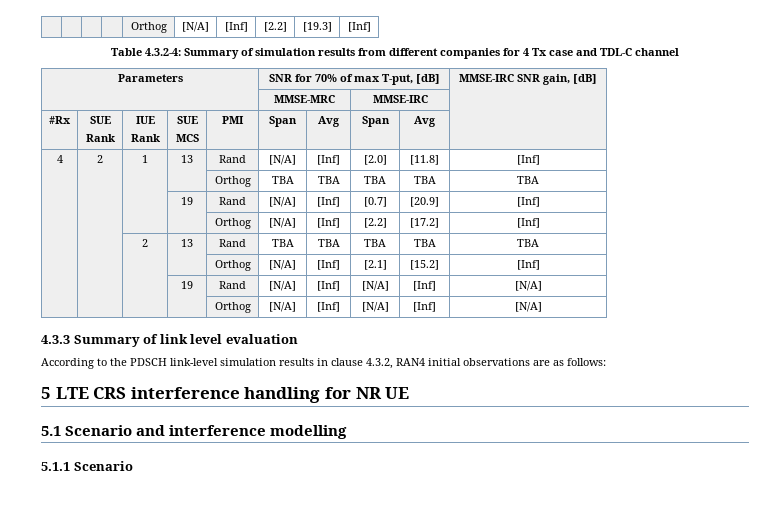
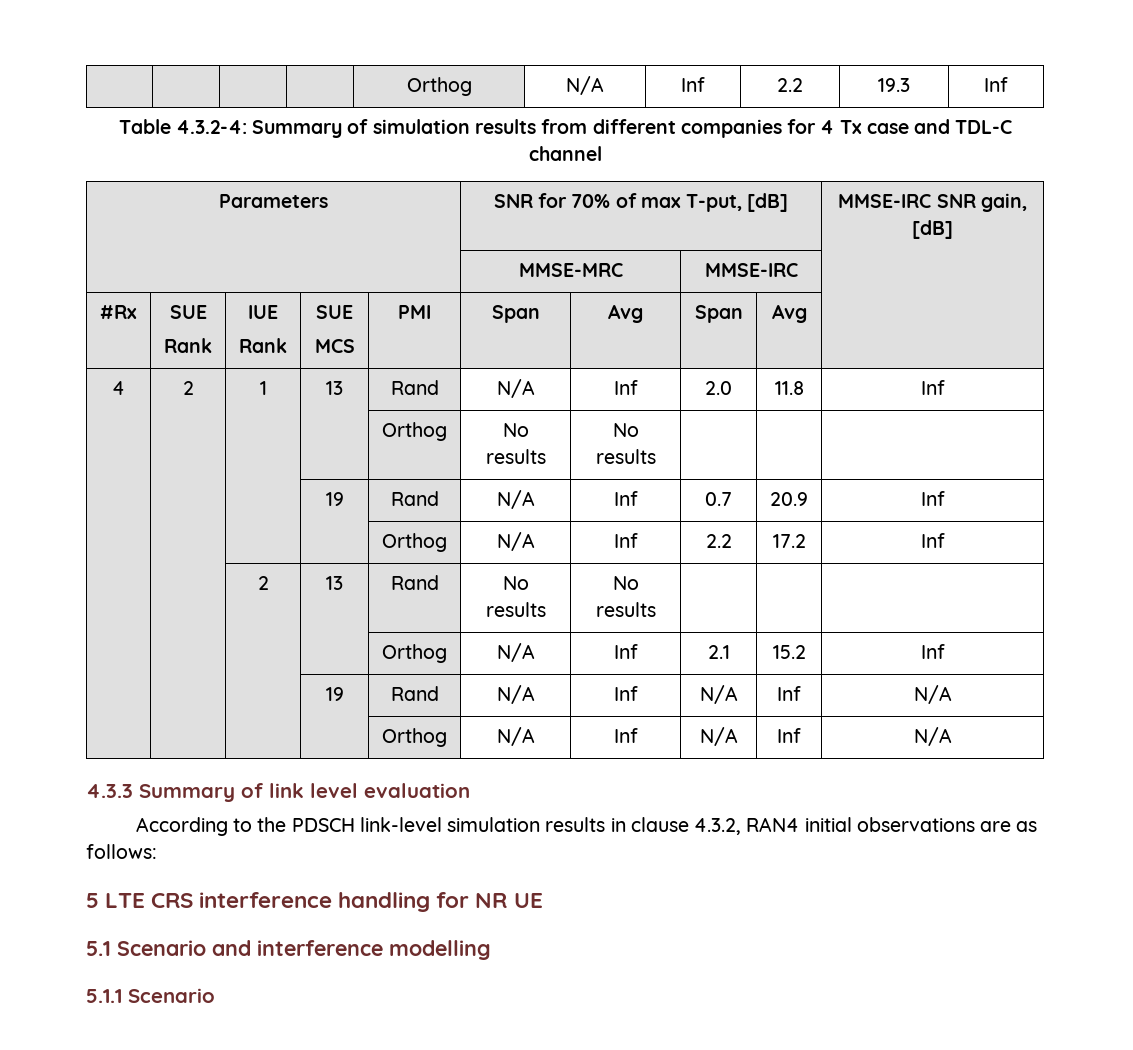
- | | | | Orthog | [N/A] | [Inf] | [2.2] | [19.3] | [Inf]
+ | | | | Orthog | N/A | Inf | 2.2 | 19.3 | Inf
- 4 | 2 | 1 | 13 | Rand | [N/A] | [Inf] | [2.0] | [11.8] | [Inf]
- | | | | Orthog | TBA | TBA | TBA | TBA | TBA
- | | | 19 | Rand | [N/A] | [Inf] | [0.7] | [20.9] | [Inf]
- | | | | Orthog | [N/A] | [Inf] | [2.2] | [17.2] | [Inf]
- | | 2 | 13 | Rand | TBA | TBA | TBA | TBA | TBA
- | | | | Orthog | [N/A] | [Inf] | [2.1] | [15.2] | [Inf]
- | | | 19 | Rand | [N/A] | [Inf] | [N/A] | [Inf] | [N/A]
- | | | | Orthog | [N/A] | [Inf] | [N/A] | [Inf] | [N/A]
+ 4 | 2 | 1 | 13 | Rand | N/A | Inf | 2.0 | 11.8 | Inf
+ | | | | Orthog | No results | No results | | |
+ | | | 19 | Rand | N/A | Inf | 0.7 | 20.9 | Inf
+ | | | | Orthog | N/A | Inf | 2.2 | 17.2 | Inf
+ | | 2 | 13 | Rand | No results | No results | | |
+ | | | | Orthog | N/A | Inf | 2.1 | 15.2 | Inf
+ | | | 19 | Rand | N/A | Inf | N/A | Inf | N/A
+ | | | | Orthog | N/A | Inf | N/A | Inf | N/A

